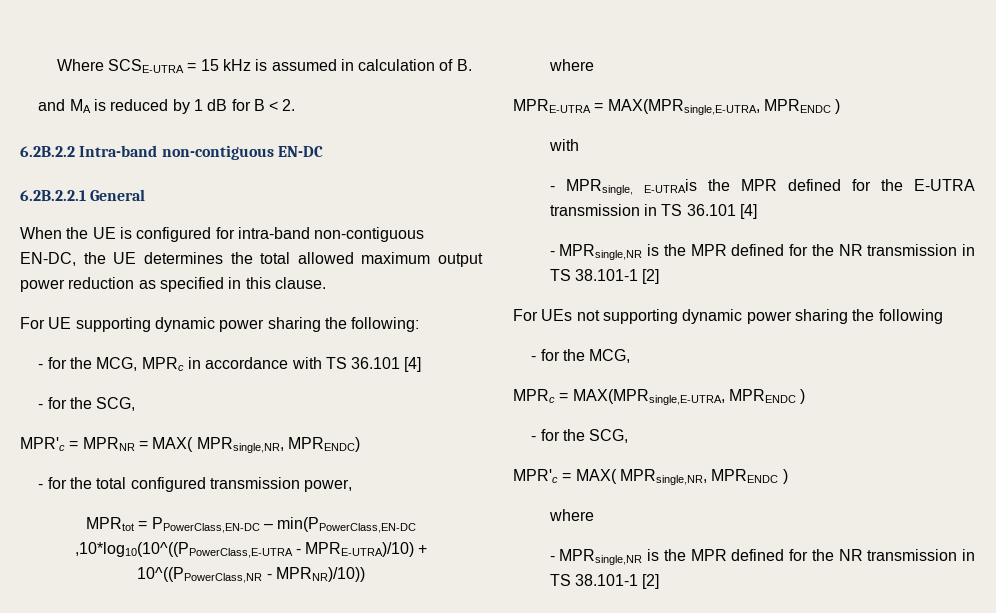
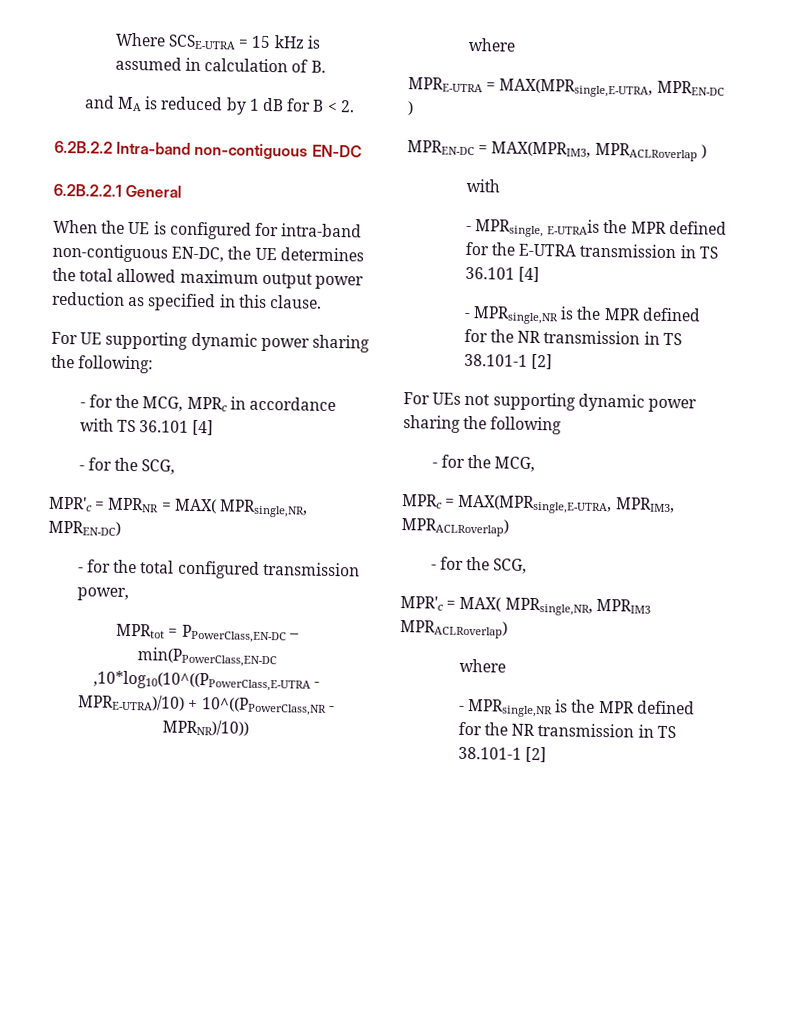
- MPR'c = MPRNR = MAX( MPRsingle,NR, MPRENDC)
+ MPR'c = MPRNR = MAX( MPRsingle,NR, MPREN-DC)
- MPRE-UTRA = MAX(MPRsingle,E-UTRA, MPRENDC )
+ MPRE-UTRA = MAX(MPRsingle,E-UTRA, MPREN-DC )
+ MPREN-DC = MAX(MPRIM3, MPRACLRoverlap )
- MPRc = MAX(MPRsingle,E-UTRA, MPRENDC )
+ MPRc = MAX(MPRsingle,E-UTRA, MPRIM3, MPRACLRoverlap)
- MPR'c = MAX( MPRsingle,NR, MPRENDC )
+ MPR'c = MAX( MPRsingle,NR, MPRIM3 MPRACLRoverlap)

